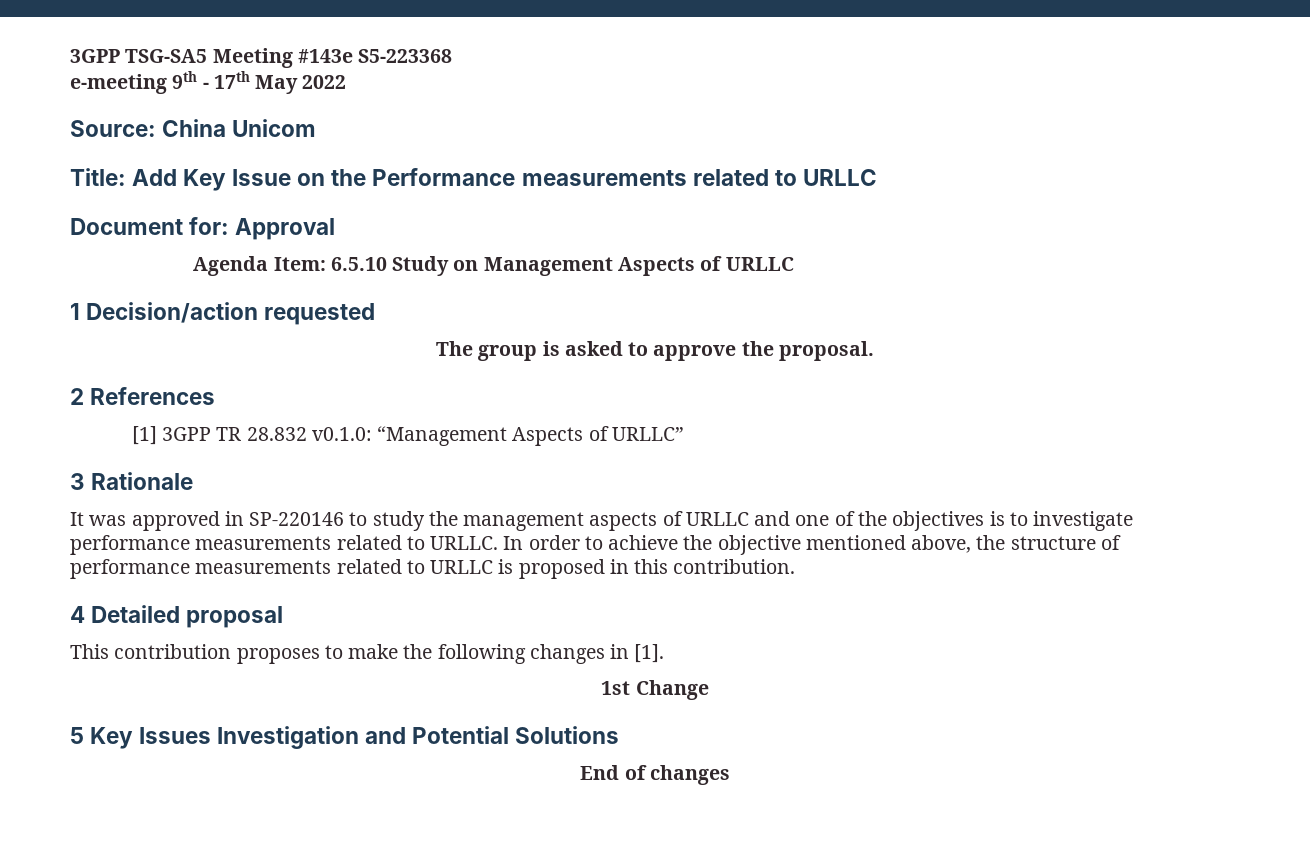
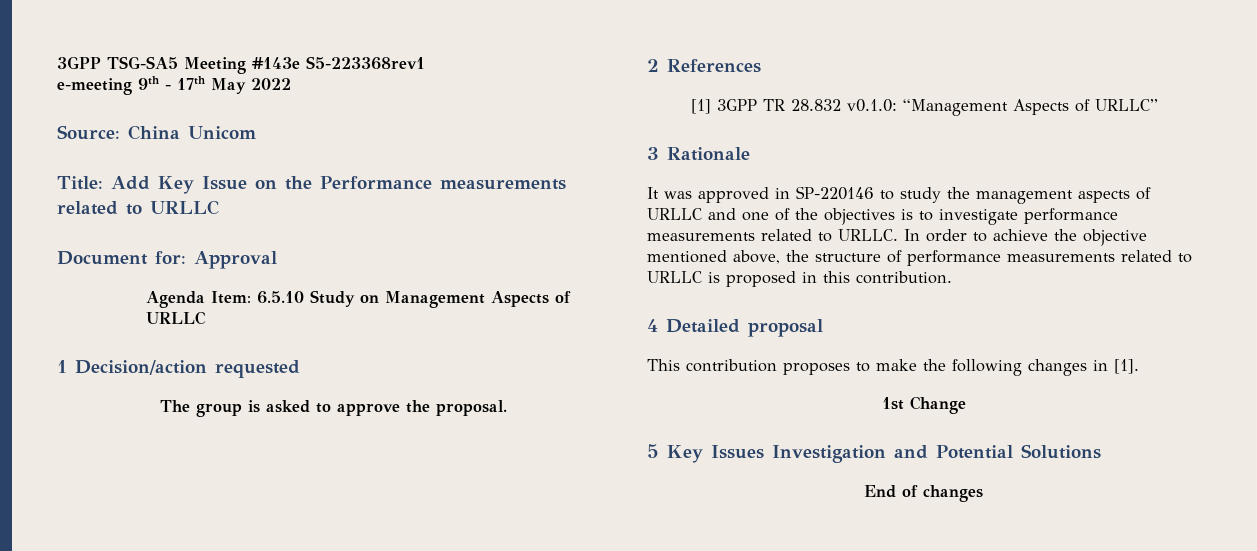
- 3GPP TSG-SA5 Meeting #143e S5-223368
+ 3GPP TSG-SA5 Meeting #143e S5-223368rev1

